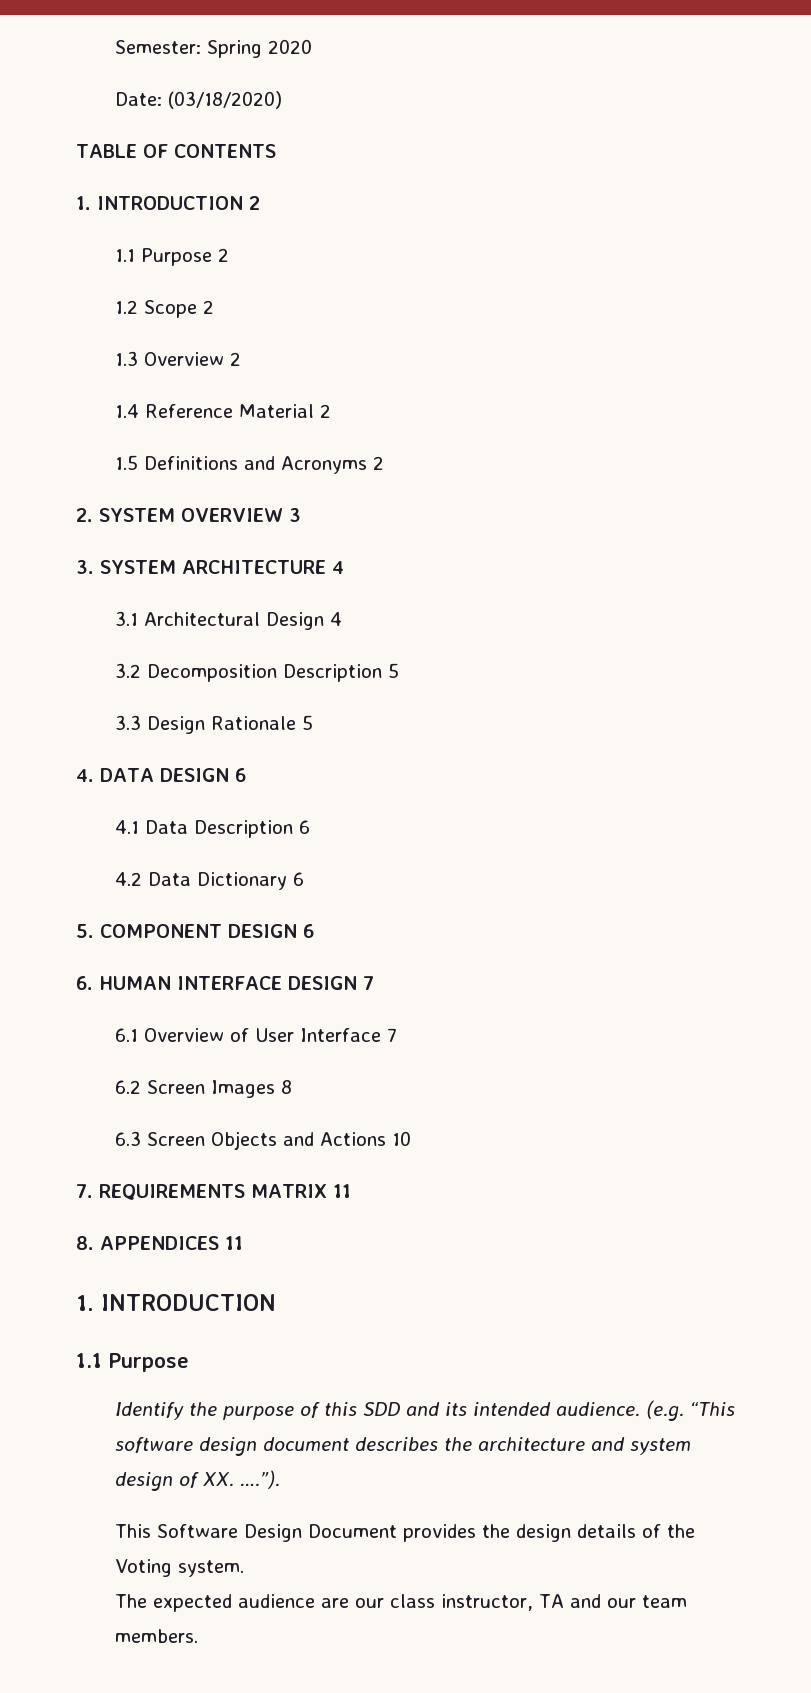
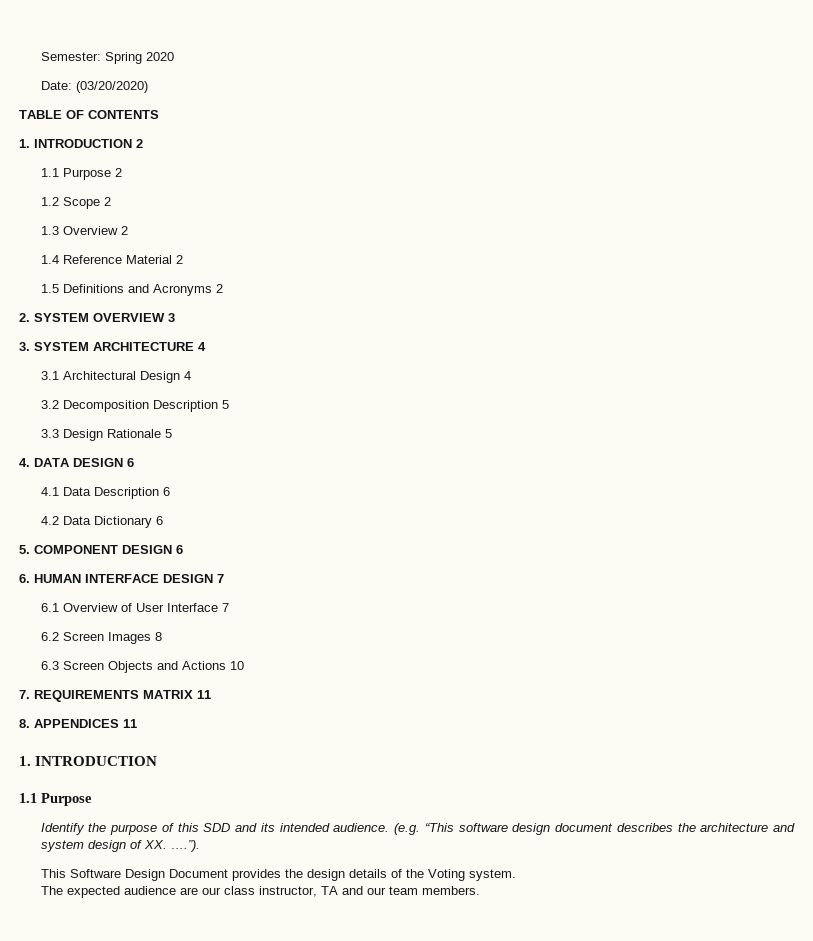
- Date: (03/18/2020)
+ Date: (03/20/2020)

